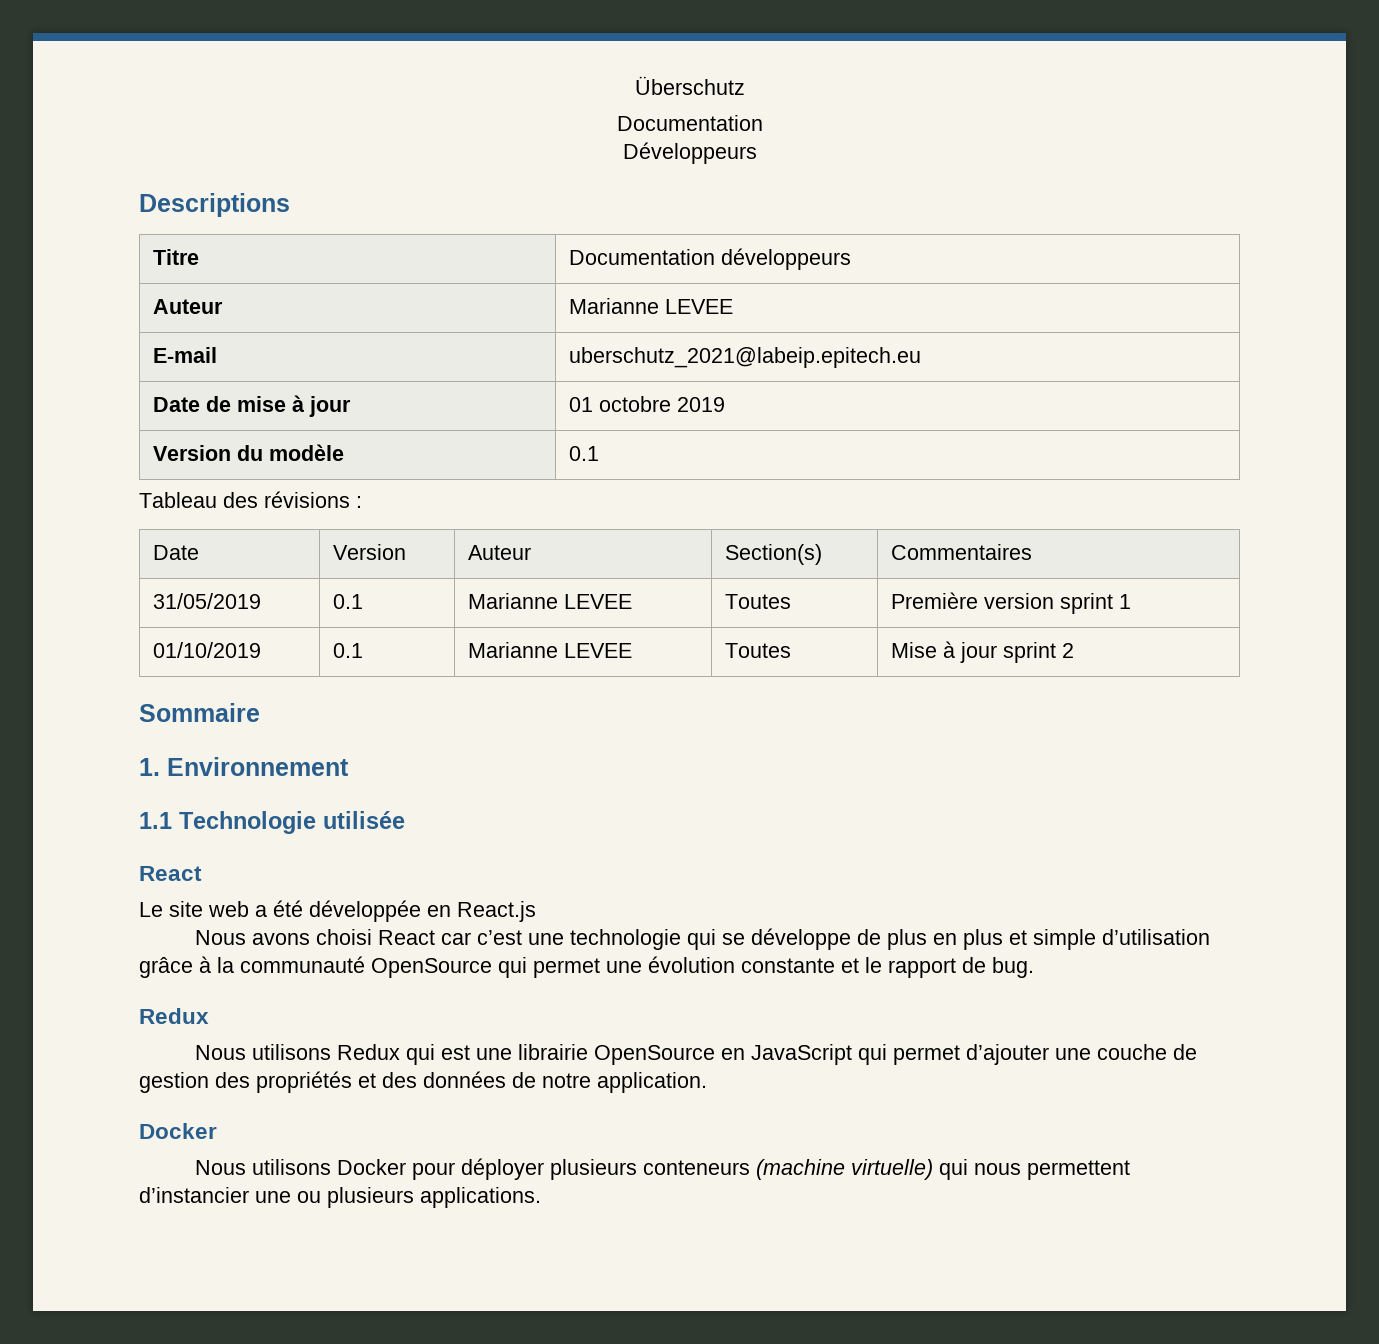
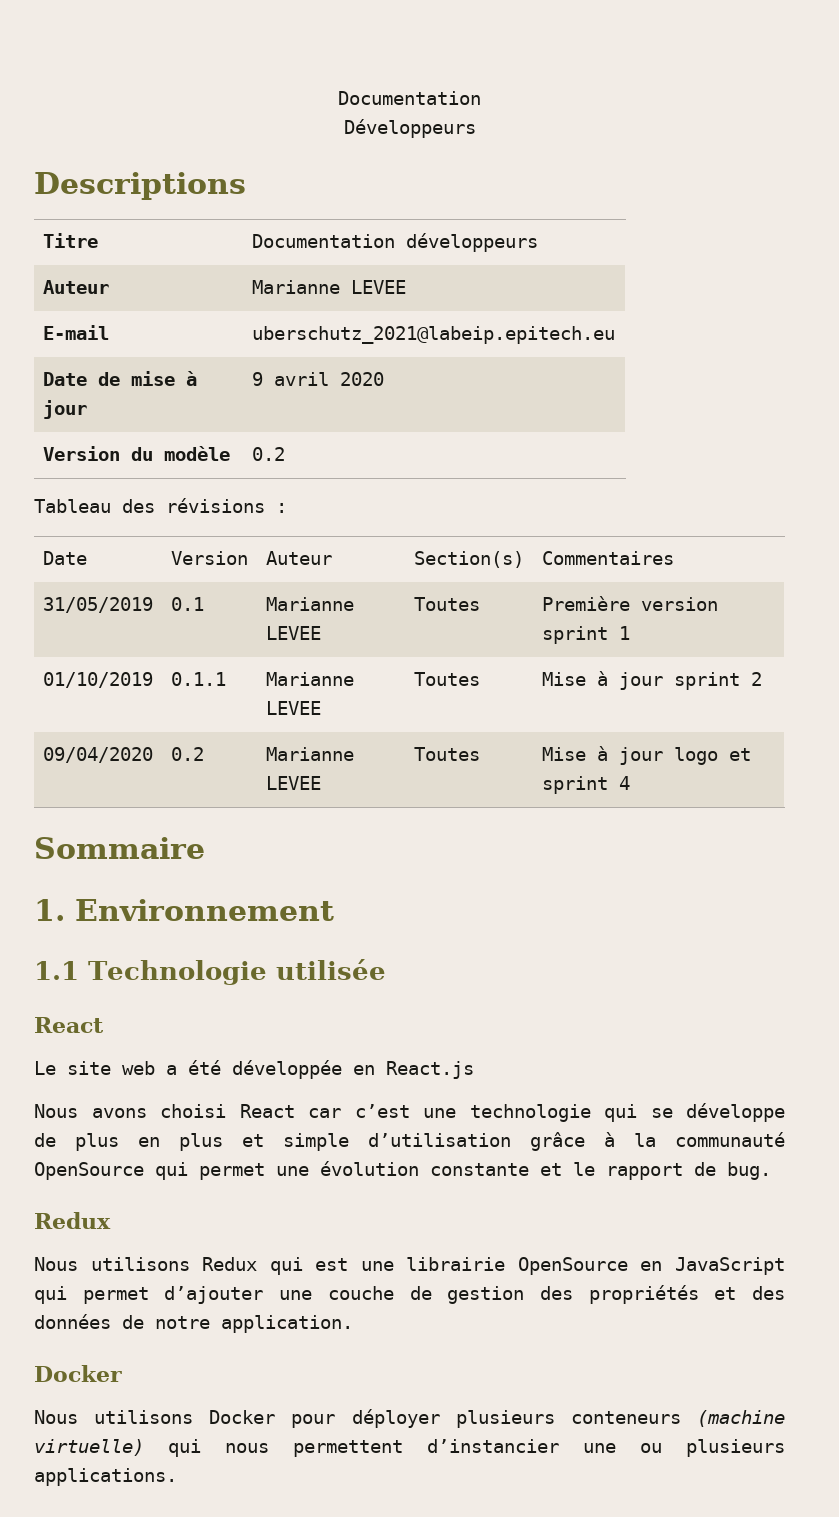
- Überschutz
- Date de mise à jour | 01 octobre 2019
+ Date de mise à jour | 9 avril 2020
- Version du modèle | 0.1
+ Version du modèle | 0.2
- 01/10/2019 | 0.1 | Marianne LEVEE | Toutes | Mise à jour sprint 2
+ 01/10/2019 | 0.1.1 | Marianne LEVEE | Toutes | Mise à jour sprint 2
+ 09/04/2020 | 0.2 | Marianne LEVEE | Toutes | Mise à jour logo et sprint 4

